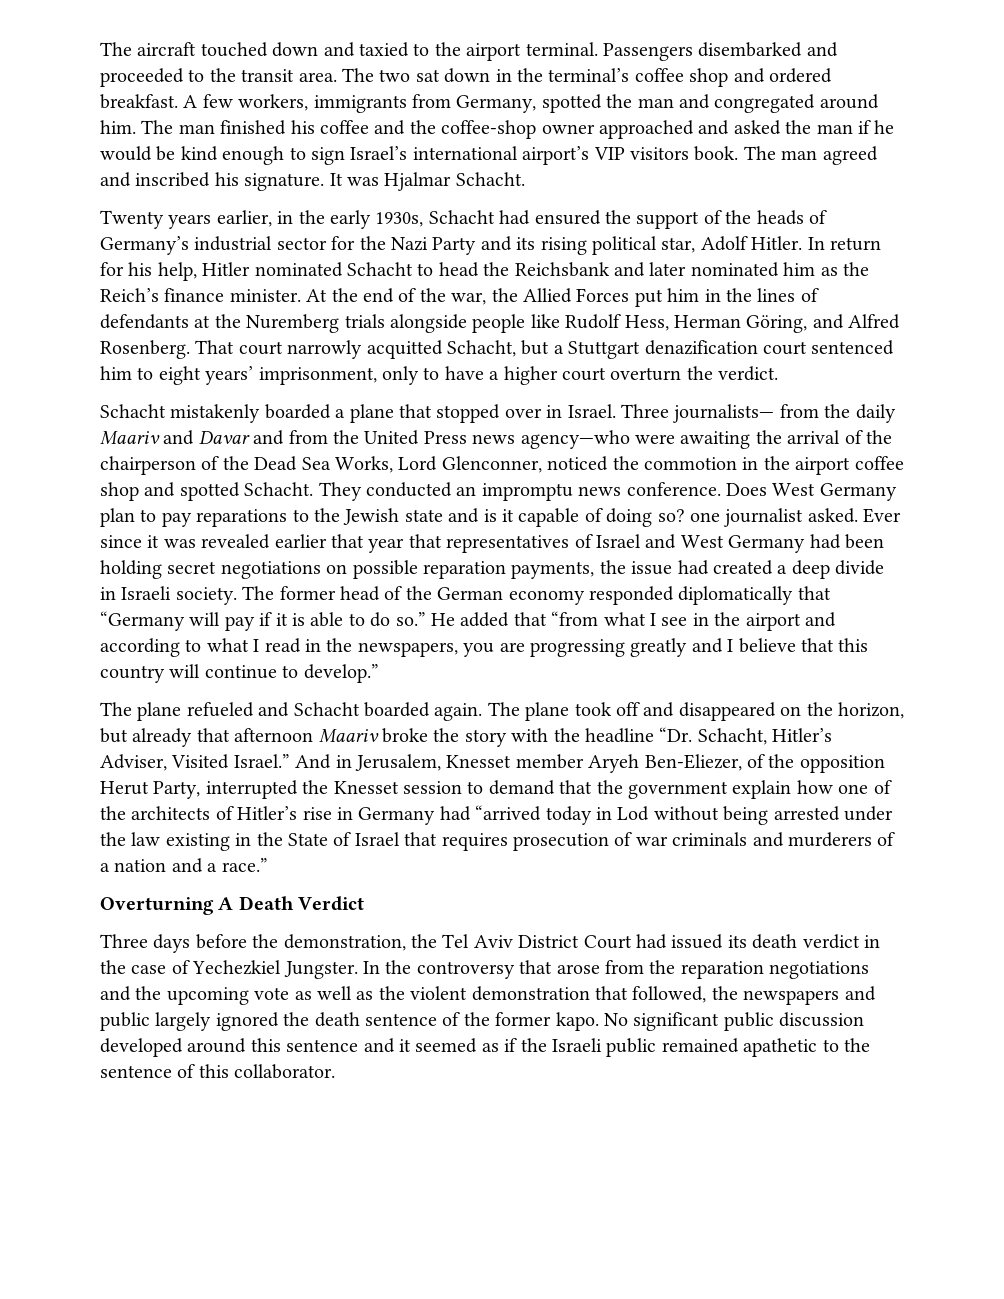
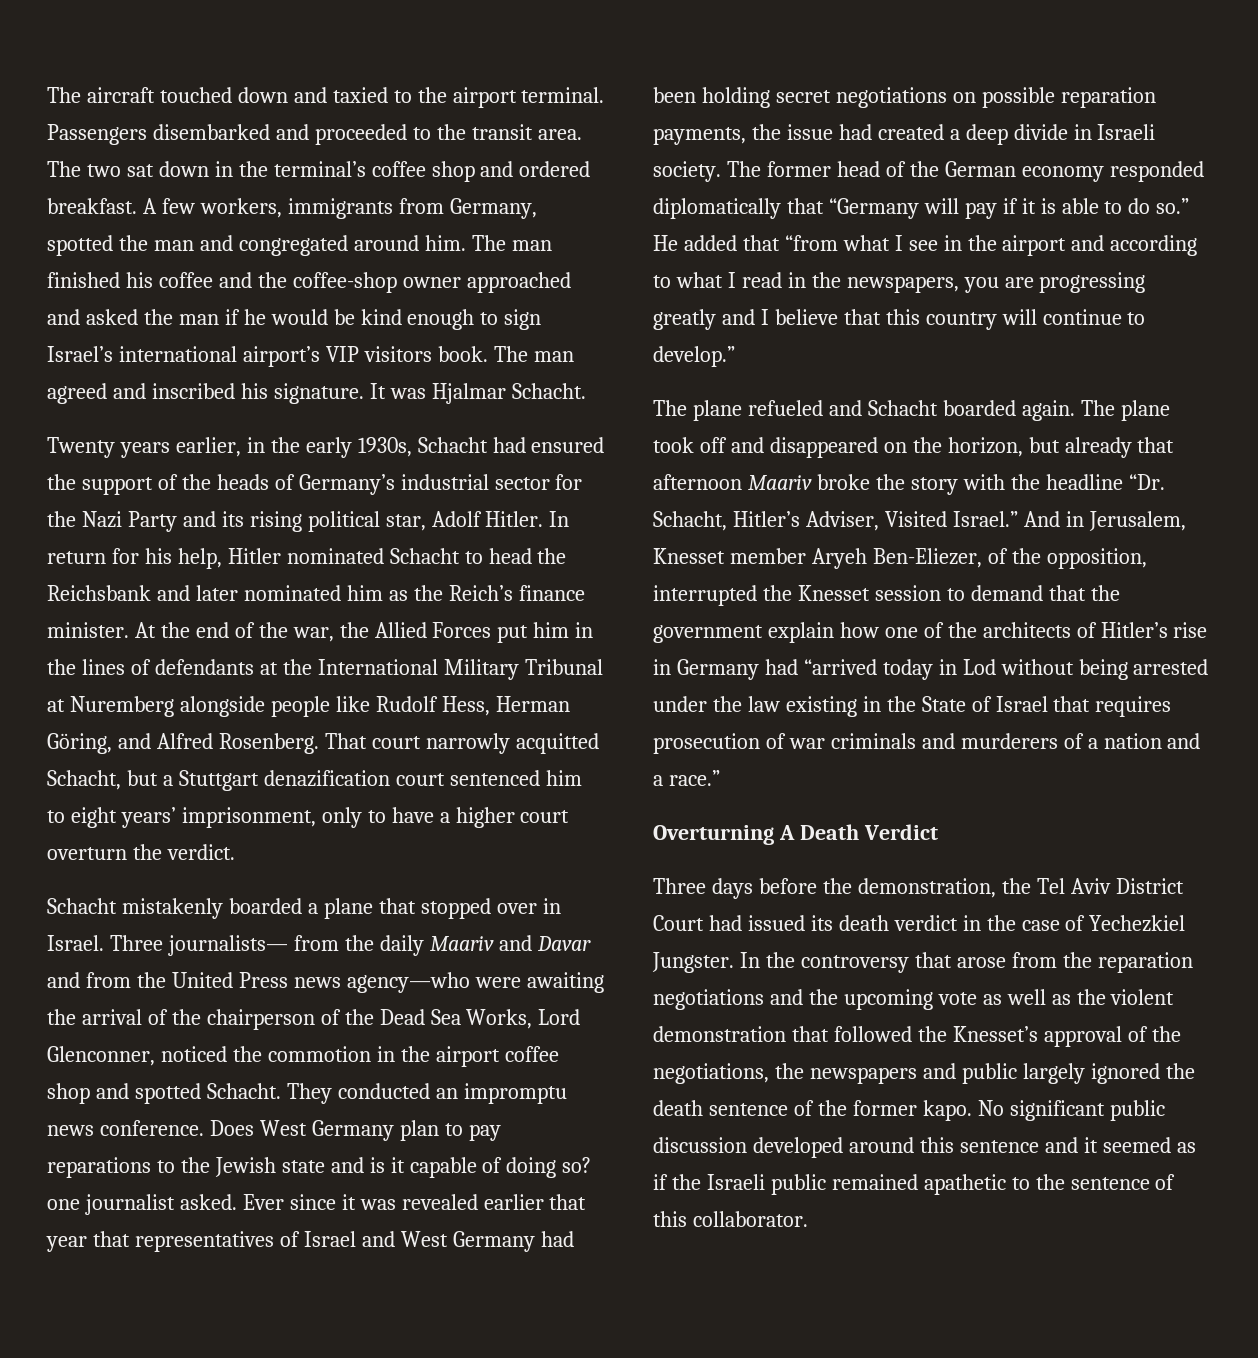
- At the end of the war, the Allied Forces put him in the lines of defendants at the Nuremberg trials alongside people like Rudolf Hess, Herman Göring, and Alfred Rosenberg.
+ At the end of the war, the Allied Forces put him in the lines of defendants at the International Military Tribunal at Nuremberg alongside people like Rudolf Hess, Herman Göring, and Alfred Rosenberg.
- And in Jerusalem, Knesset member Aryeh Ben-Eliezer, of the opposition Herut Party, interrupted the Knesset session to demand that the government explain how one of the architects of Hitler’s rise in Germany had “arrived today in Lod without being arrested under the law existing in the State of Israel that requires prosecution of war criminals and murderers of a nation and a race.”
+ And in Jerusalem, Knesset member Aryeh Ben-Eliezer, of the opposition, interrupted the Knesset session to demand that the government explain how one of the architects of Hitler’s rise in Germany had “arrived today in Lod without being arrested under the law existing in the State of Israel that requires prosecution of war criminals and murderers of a nation and a race.”
- In the controversy that arose from the reparation negotiations and the upcoming vote as well as the violent demonstration that followed, the newspapers and public largely ignored the death sentence of the former kapo.
+ In the controversy that arose from the reparation negotiations and the upcoming vote as well as the violent demonstration that followed the Knesset’s approval of the negotiations, the newspapers and public largely ignored the death sentence of the former kapo.

